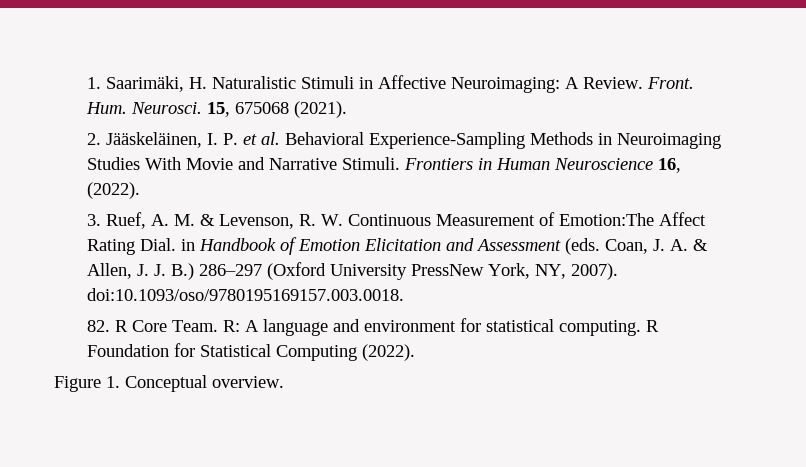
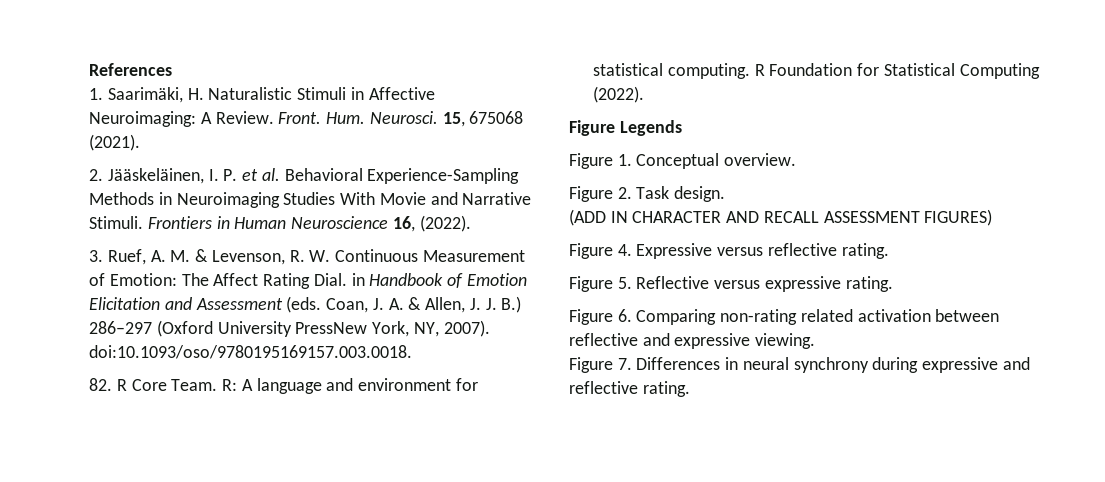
+ References
- 3. Ruef, A. M. & Levenson, R. W. Continuous Measurement of Emotion:The Affect Rating Dial. in Handbook of Emotion Elicitation and Assessment (eds. Coan, J. A. & Allen, J. J. B.) 286–297 (Oxford University PressNew York, NY, 2007). doi:10.1093/oso/9780195169157.003.0018.
+ 3. Ruef, A. M. & Levenson, R. W. Continuous Measurement of Emotion: The Affect Rating Dial. in Handbook of Emotion Elicitation and Assessment (eds. Coan, J. A. & Allen, J. J. B.) 286–297 (Oxford University PressNew York, NY, 2007). doi:10.1093/oso/9780195169157.003.0018.
+ Figure Legends
+ Figure 2. Task design.
+ (ADD IN CHARACTER AND RECALL ASSESSMENT FIGURES)
+ Figure 4. Expressive versus reflective rating.
+ Figure 5. Reflective versus expressive rating.
+ Figure 6. Comparing non-rating related activation between reflective and expressive viewing.
+ Figure 7. Differences in neural synchrony during expressive and reflective rating.

